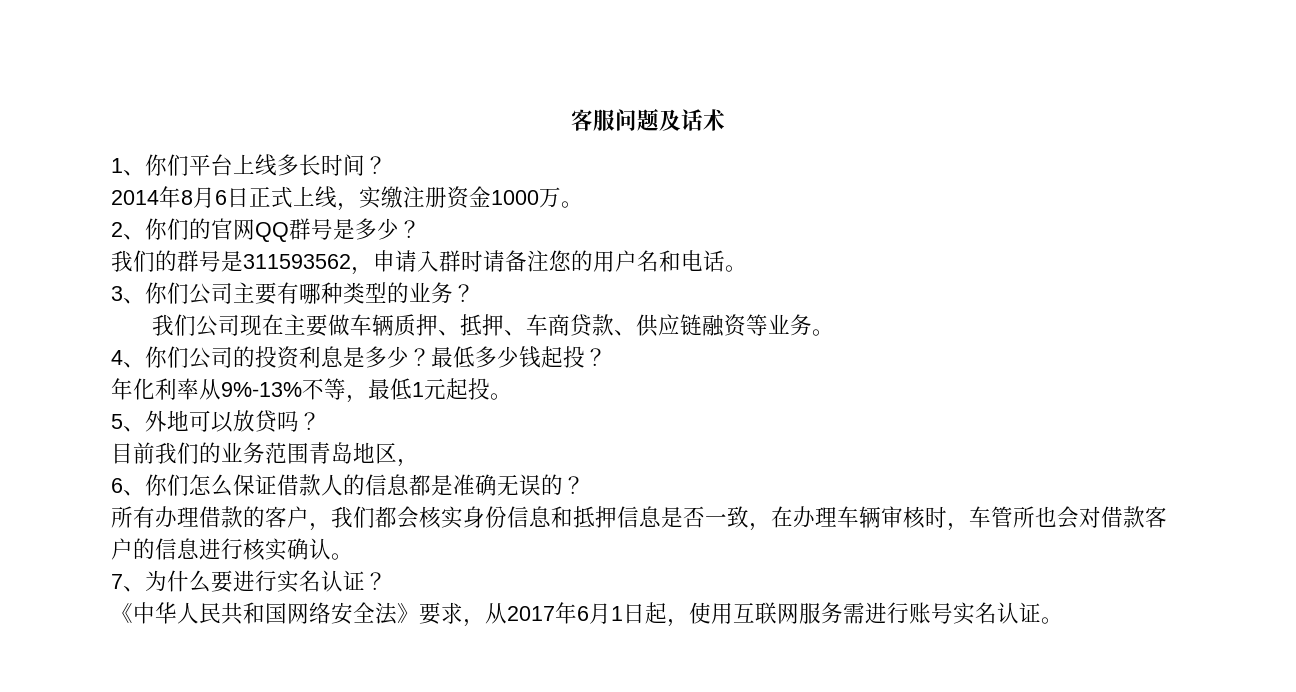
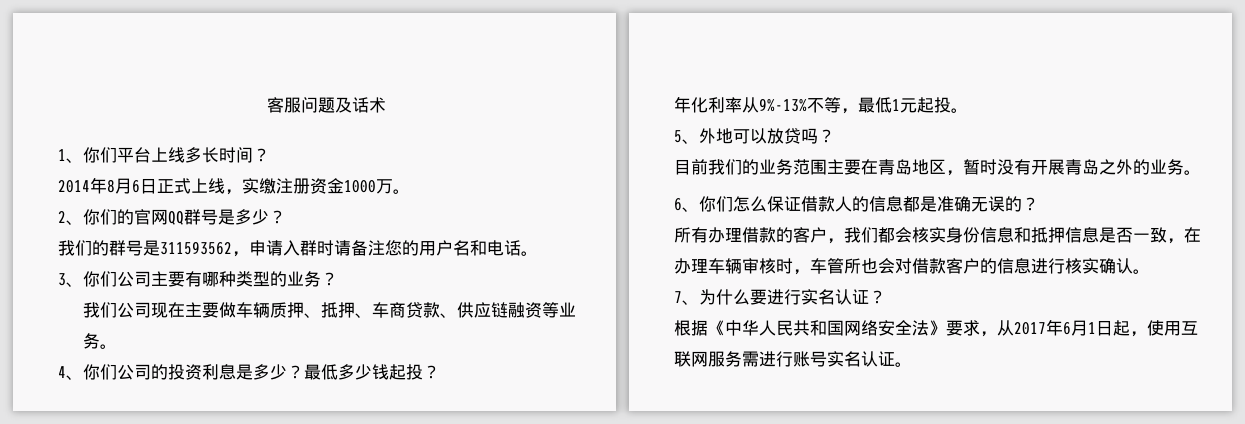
- 目前我们的业务范围青岛地区，
+ 目前我们的业务范围主要在青岛地区，暂时没有开展青岛之外的业务。
- 《中华人民共和国网络安全法》要求，从2017年6月1日起，使用互联网服务需进行账号实名认证。
+ 根据《中华人民共和国网络安全法》要求，从2017年6月1日起，使用互联网服务需进行账号实名认证。

